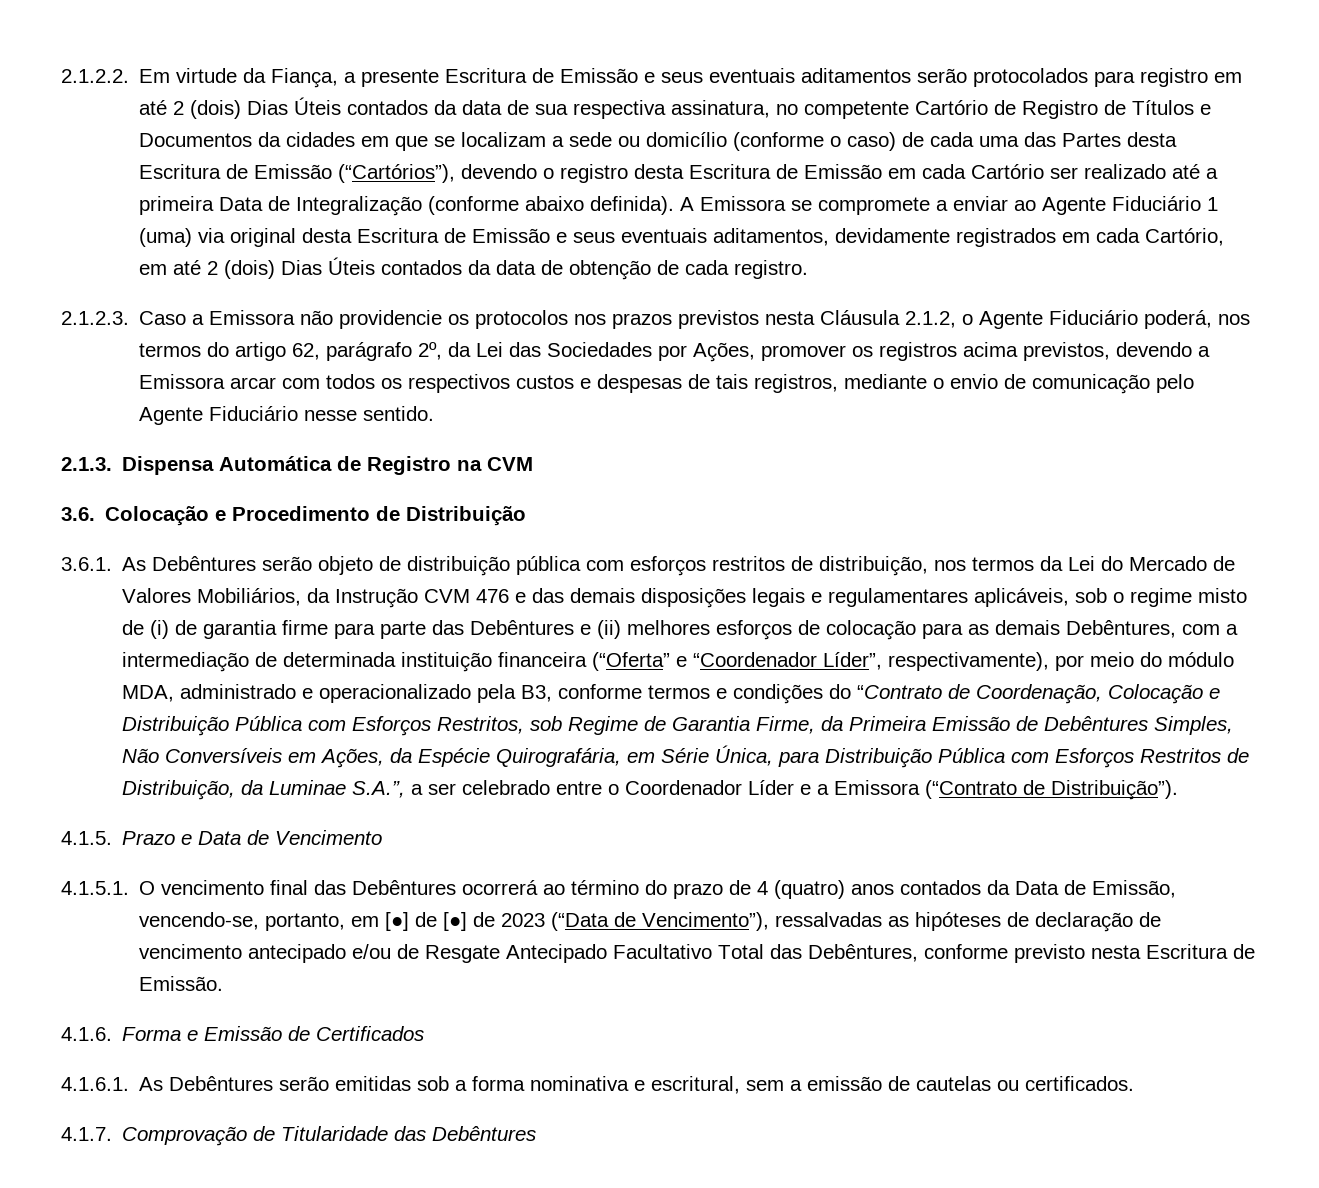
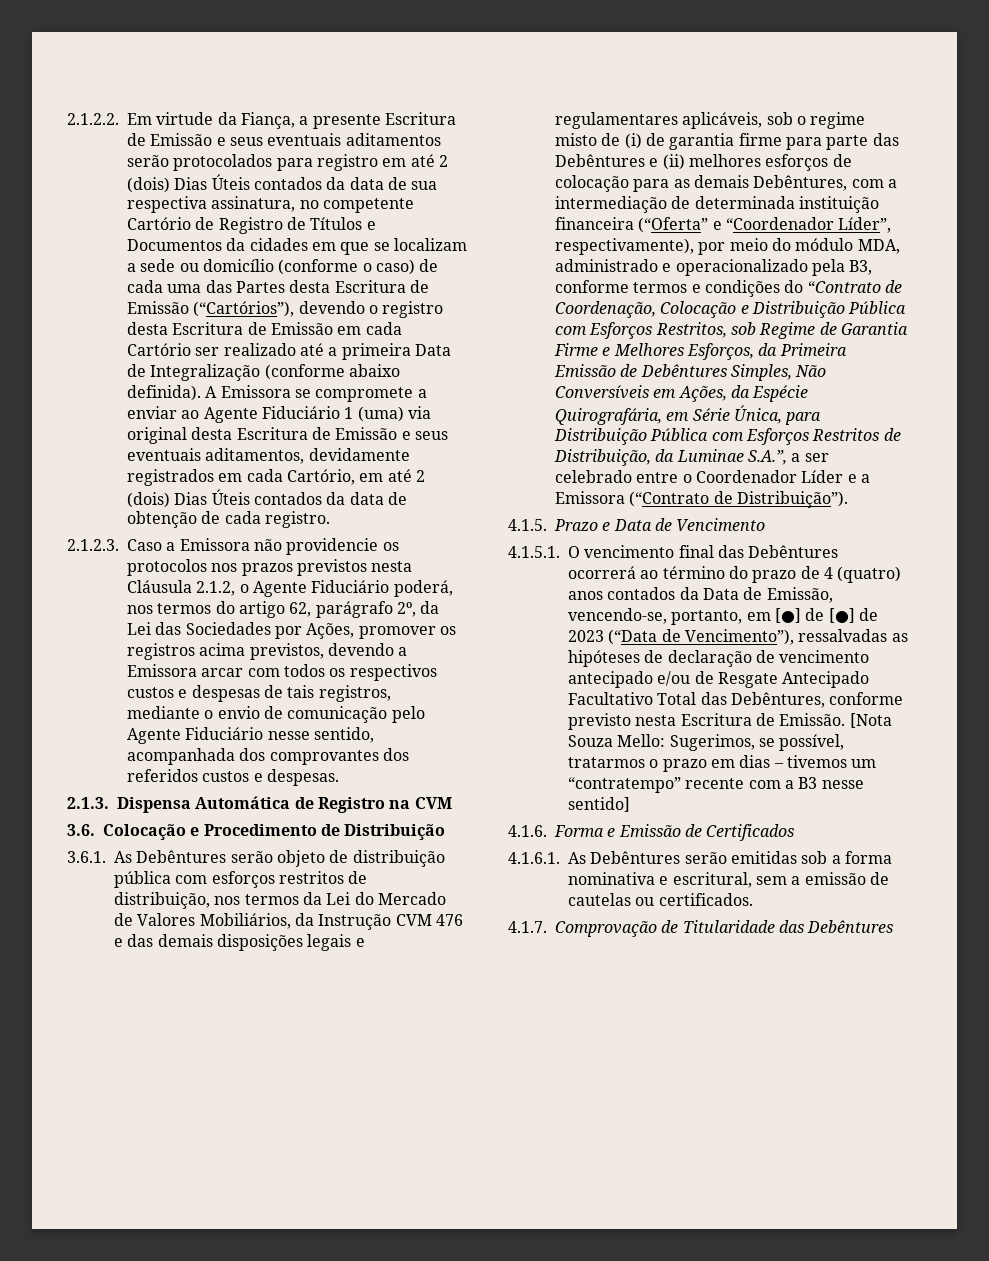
- 2.1.2.3. Caso a Emissora não providencie os protocolos nos prazos previstos nesta Cláusula 2.1.2, o Agente Fiduciário poderá, nos termos do artigo 62, parágrafo 2º, da Lei das Sociedades por Ações, promover os registros acima previstos, devendo a Emissora arcar com todos os respectivos custos e despesas de tais registros, mediante o envio de comunicação pelo Agente Fiduciário nesse sentido.
+ 2.1.2.3. Caso a Emissora não providencie os protocolos nos prazos previstos nesta Cláusula 2.1.2, o Agente Fiduciário poderá, nos termos do artigo 62, parágrafo 2º, da Lei das Sociedades por Ações, promover os registros acima previstos, devendo a Emissora arcar com todos os respectivos custos e despesas de tais registros, mediante o envio de comunicação pelo Agente Fiduciário nesse sentido, acompanhada dos comprovantes dos referidos custos e despesas.
- 3.6.1. As Debêntures serão objeto de distribuição pública com esforços restritos de distribuição, nos termos da Lei do Mercado de Valores Mobiliários, da Instrução CVM 476 e das demais disposições legais e regulamentares aplicáveis, sob o regime misto de (i) de garantia firme para parte das Debêntures e (ii) melhores esforços de colocação para as demais Debêntures, com a intermediação de determinada instituição financeira (“Oferta” e “Coordenador Líder”, respectivamente), por meio do módulo MDA, administrado e operacionalizado pela B3, conforme termos e condições do “Contrato de Coordenação, Colocação e Distribuição Pública com Esforços Restritos, sob Regime de Garantia Firme, da Primeira Emissão de Debêntures Simples, Não Conversíveis em Ações, da Espécie Quirografária, em Série Única, para Distribuição Pública com Esforços Restritos de Distribuição, da Luminae S.A.”, a ser celebrado entre o Coordenador Líder e a Emissora (“Contrato de Distribuição”).
+ 3.6.1. As Debêntures serão objeto de distribuição pública com esforços restritos de distribuição, nos termos da Lei do Mercado de Valores Mobiliários, da Instrução CVM 476 e das demais disposições legais e regulamentares aplicáveis, sob o regime misto de (i) de garantia firme para parte das Debêntures e (ii) melhores esforços de colocação para as demais Debêntures, com a intermediação de determinada instituição financeira (“Oferta” e “Coordenador Líder”, respectivamente), por meio do módulo MDA, administrado e operacionalizado pela B3, conforme termos e condições do “Contrato de Coordenação, Colocação e Distribuição Pública com Esforços Restritos, sob Regime de Garantia Firme e Melhores Esforços, da Primeira Emissão de Debêntures Simples, Não Conversíveis em Ações, da Espécie Quirografária, em Série Única, para Distribuição Pública com Esforços Restritos de Distribuição, da Luminae S.A.”, a ser celebrado entre o Coordenador Líder e a Emissora (“Contrato de Distribuição”).
+ [Nota Souza Mello: Sugerimos, se possível, tratarmos o prazo em dias – tivemos um “contratempo” recente com a B3 nesse sentido]

